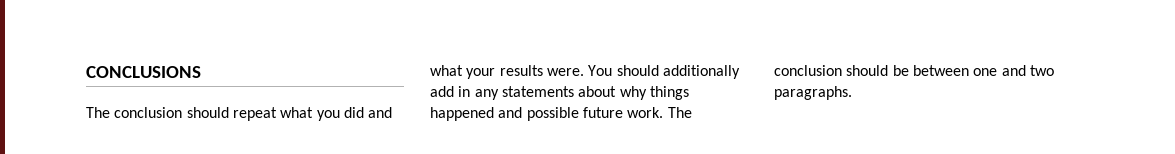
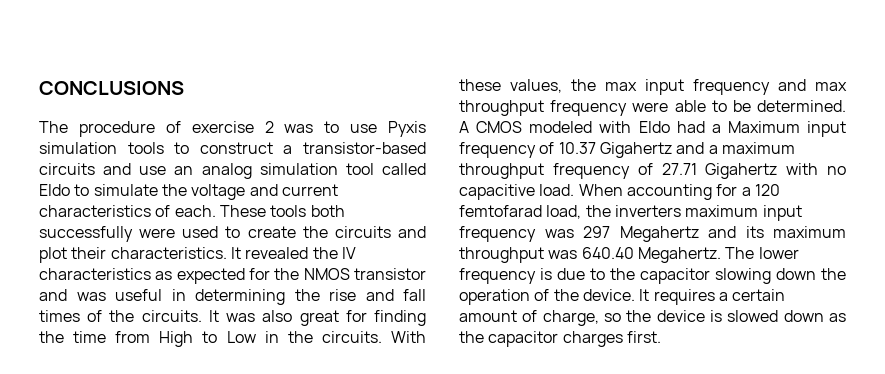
- The conclusion should repeat what you did and what your results were. You should additionally add in any statements about why things happened and possible future work. The conclusion should be between one and two paragraphs.
+ The procedure of exercise 2 was to use Pyxis simulation tools to construct a transistor-based circuits and use an analog simulation tool called Eldo to simulate the voltage and current characteristics of each. These tools both successfully were used to create the circuits and plot their characteristics. It revealed the IV characteristics as expected for the NMOS transistor and was useful in determining the rise and fall times of the circuits. It was also great for finding the time from High to Low in the circuits. With these values, the max input frequency and max throughput frequency were able to be determined. A CMOS modeled with Eldo had a Maximum input frequency of 10.37 Gigahertz and a maximum throughput frequency of 27.71 Gigahertz with no capacitive load. When accounting for a 120 femtofarad load, the inverters maximum input frequency was 297 Megahertz and its maximum throughput was 640.40 Megahertz. The lower frequency is due to the capacitor slowing down the operation of the device. It requires a certain amount of charge, so the device is slowed down as the capacitor charges first.

